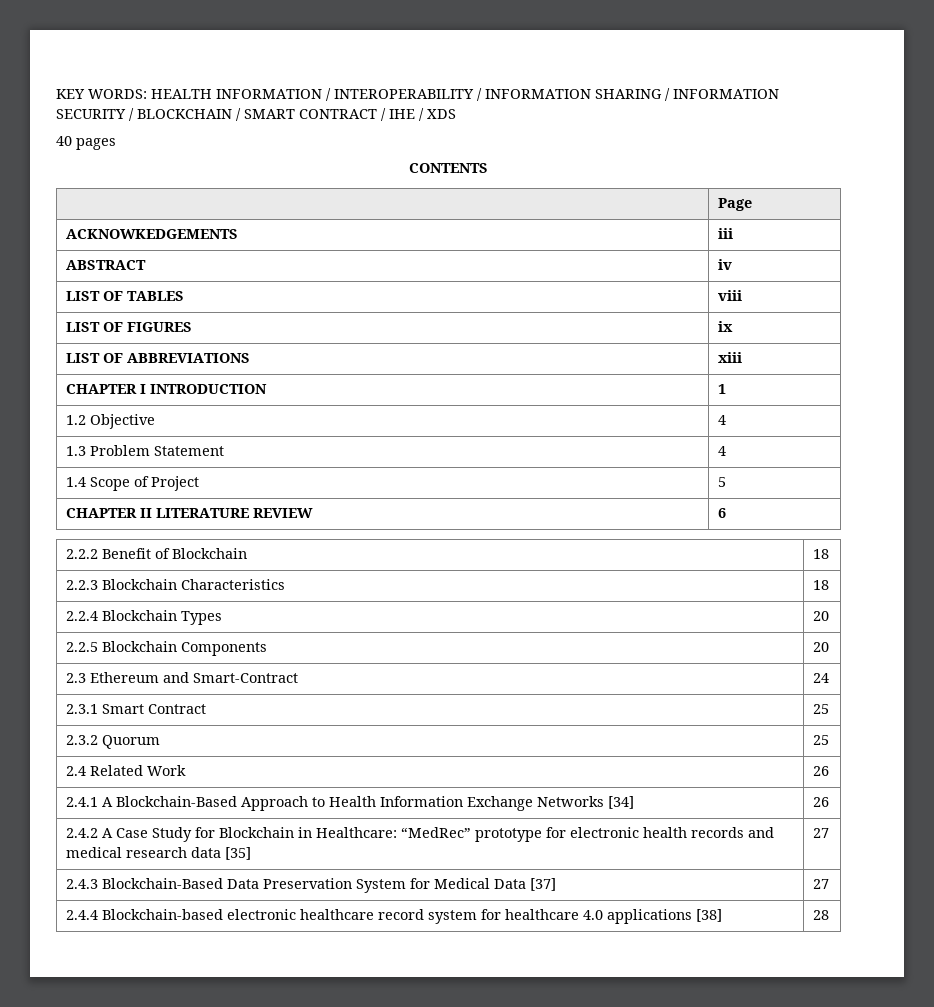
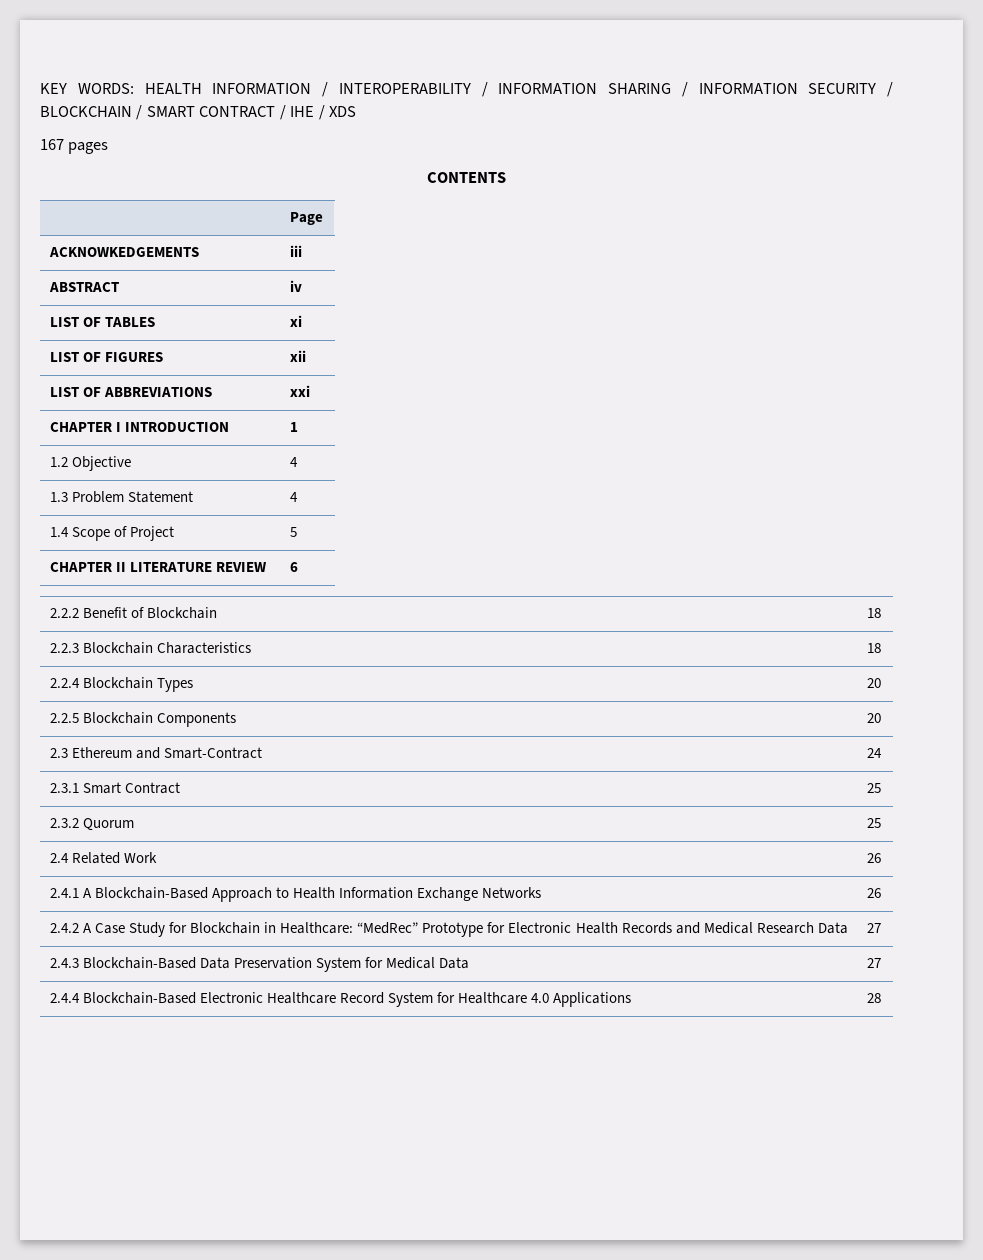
- 40 pages
+ 167 pages
- LIST OF TABLES | viii
+ LIST OF TABLES | xi
- LIST OF FIGURES | ix
+ LIST OF FIGURES | xii
- LIST OF ABBREVIATIONS | xiii
+ LIST OF ABBREVIATIONS | xxi
- 2.4.1 A Blockchain-Based Approach to Health Information Exchange Networks [34] | 26
+ 2.4.1 A Blockchain-Based Approach to Health Information Exchange Networks | 26
- 2.4.2 A Case Study for Blockchain in Healthcare: “MedRec” prototype for electronic health records and medical research data [35] | 27
+ 2.4.2 A Case Study for Blockchain in Healthcare: “MedRec” Prototype for Electronic Health Records and Medical Research Data | 27
- 2.4.3 Blockchain-Based Data Preservation System for Medical Data [37] | 27
+ 2.4.3 Blockchain-Based Data Preservation System for Medical Data | 27
- 2.4.4 Blockchain-based electronic healthcare record system for healthcare 4.0 applications [38] | 28
+ 2.4.4 Blockchain-Based Electronic Healthcare Record System for Healthcare 4.0 Applications | 28

